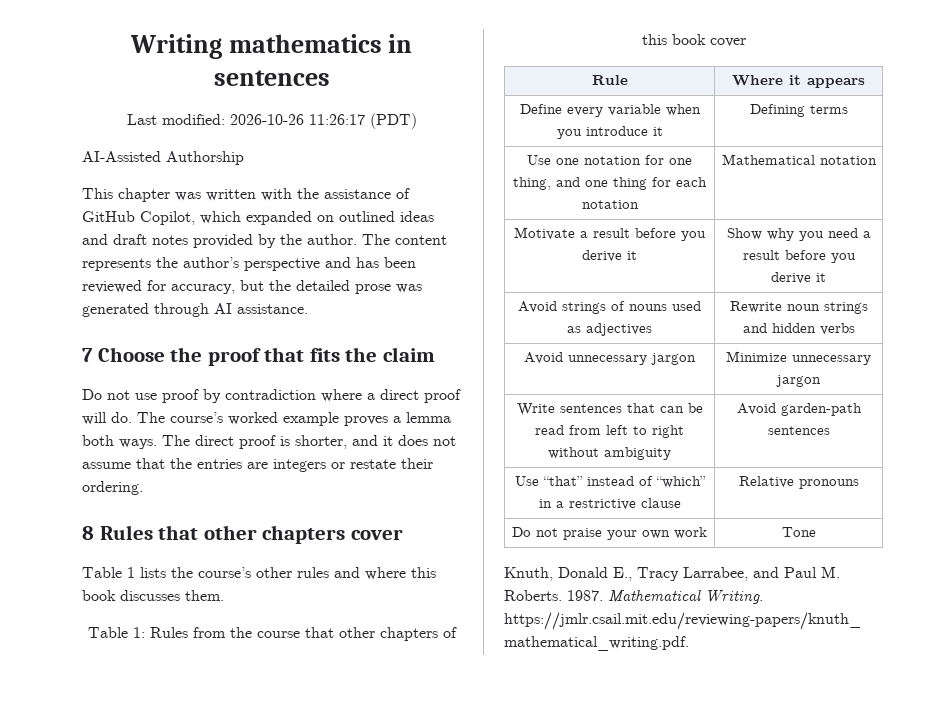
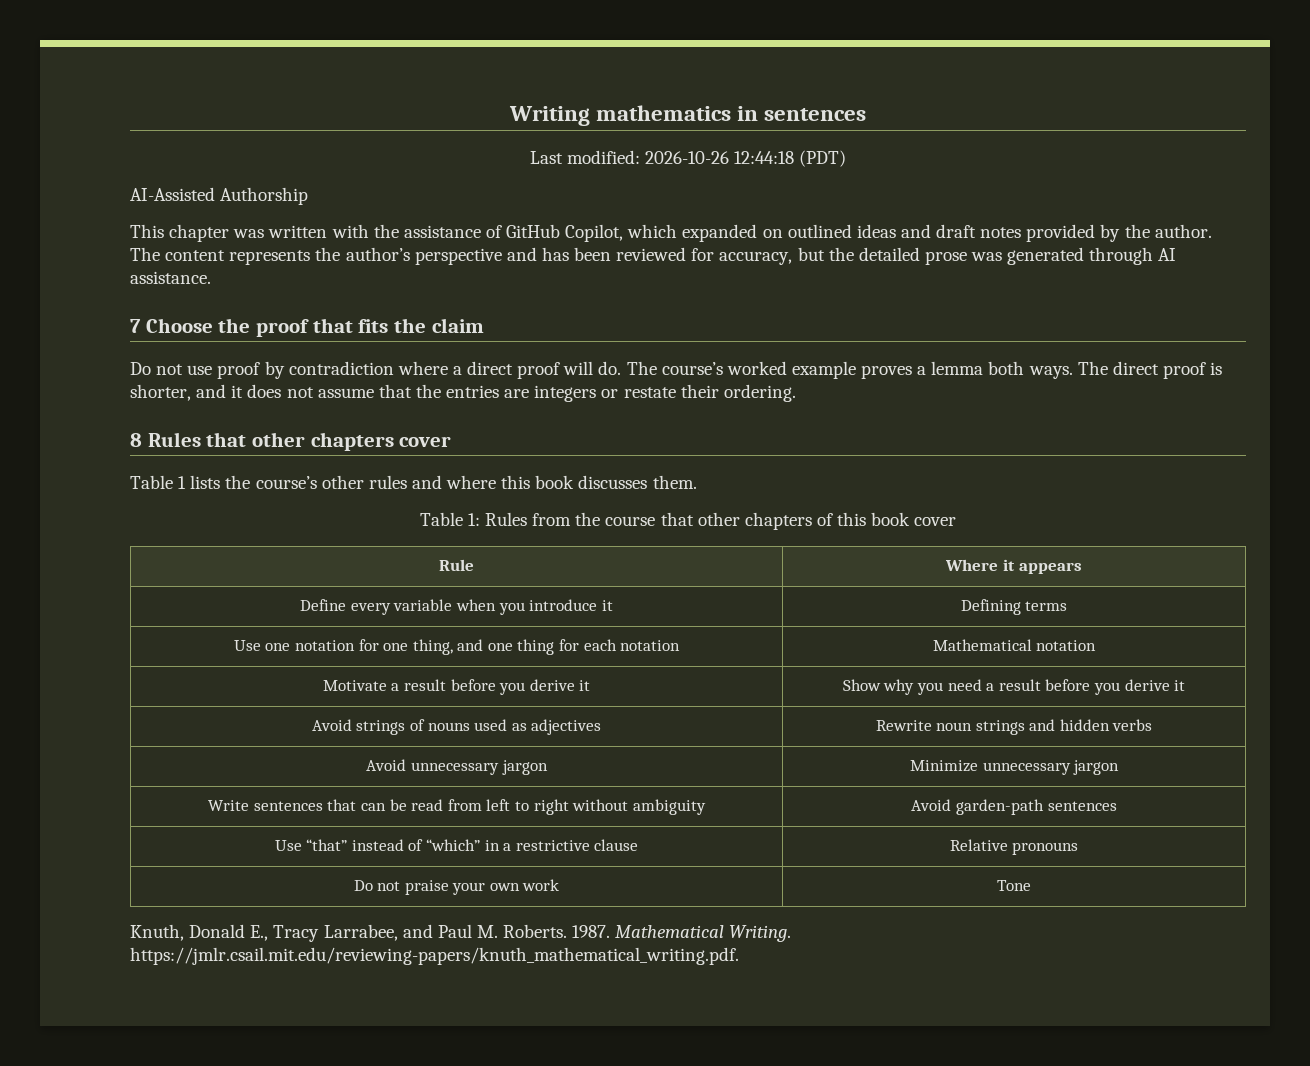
- Last modified: 2026-10-26 11:26:17 (PDT)
+ Last modified: 2026-10-26 12:44:18 (PDT)

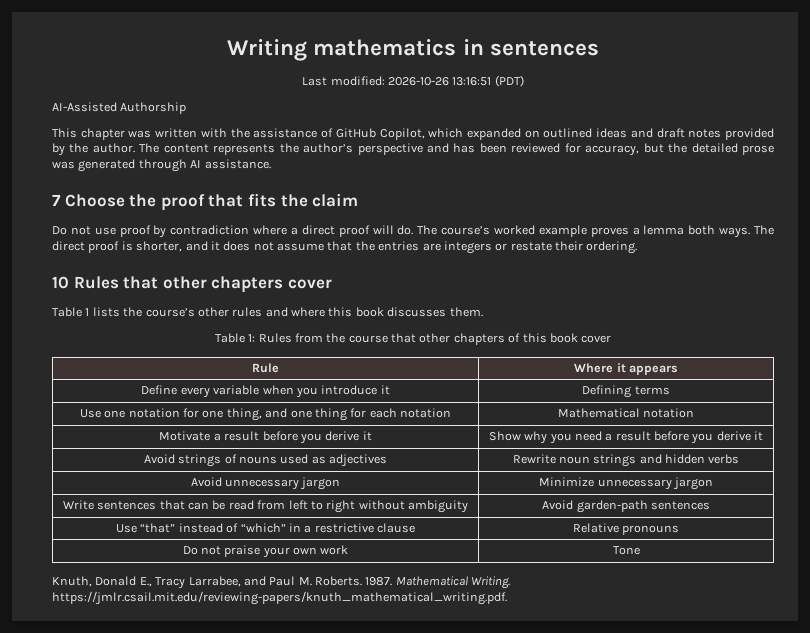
- Last modified: 2026-10-26 12:44:18 (PDT)
+ Last modified: 2026-10-26 13:16:51 (PDT)
- 8 Rules that other chapters cover
+ 10 Rules that other chapters cover

